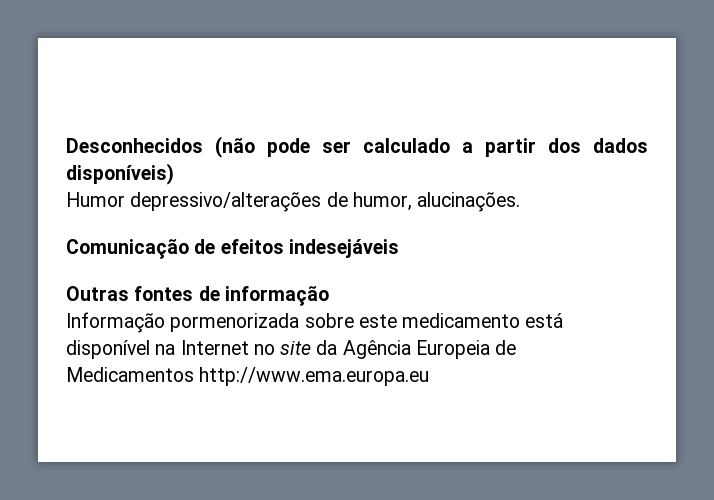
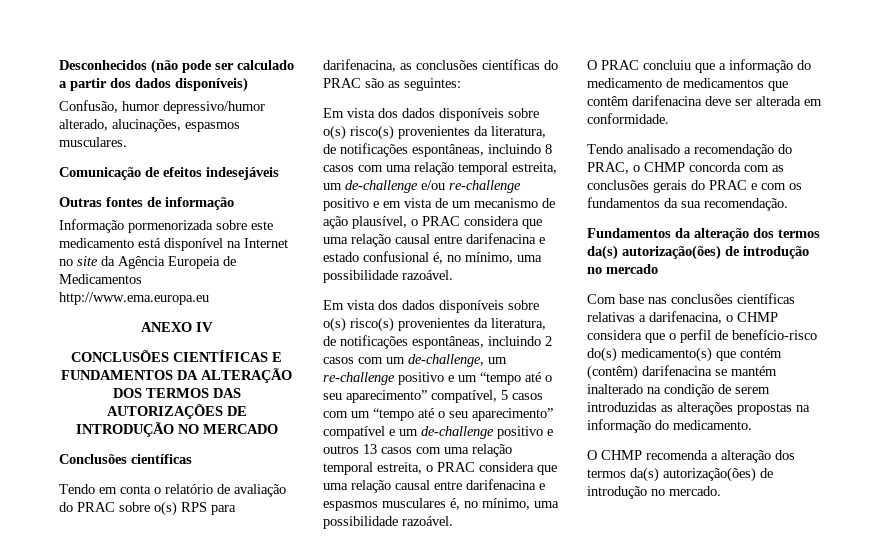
- Humor depressivo/alterações de humor, alucinações.
+ Confusão, humor depressivo/humor alterado, alucinações, espasmos musculares.
+ ANEXO IV
+ CONCLUSÕES CIENTÍFICAS E FUNDAMENTOS DA ALTERAÇÃO DOS TERMOS DAS AUTORIZAÇÕES DE INTRODUÇÃO NO MERCADO
+ Conclusões científicas
+ Tendo em conta o relatório de avaliação do PRAC sobre o(s) RPS para darifenacina, as conclusões científicas do PRAC são as seguintes:
+ Em vista dos dados disponíveis sobre o(s) risco(s) provenientes da literatura, de notificações espontâneas, incluindo 8 casos com uma relação temporal estreita, um de-challenge e/ou re-challenge positivo e em vista de um mecanismo de ação plausível, o PRAC considera que uma relação causal entre darifenacina e estado confusional é, no mínimo, uma possibilidade razoável.
+ Em vista dos dados disponíveis sobre o(s) risco(s) provenientes da literatura, de notificações espontâneas, incluindo 2 casos com um de-challenge, um re-challenge positivo e um “tempo até o seu aparecimento” compatível, 5 casos com um “tempo até o seu aparecimento” compatível e um de-challenge positivo e outros 13 casos com uma relação temporal estreita, o PRAC considera que uma relação causal entre darifenacina e espasmos musculares é, no mínimo, uma possibilidade razoável.
+ O PRAC concluiu que a informação do medicamento de medicamentos que contêm darifenacina deve ser alterada em conformidade.
+ Tendo analisado a recomendação do PRAC, o CHMP concorda com as conclusões gerais do PRAC e com os fundamentos da sua recomendação.
+ Fundamentos da alteração dos termos da(s) autorização(ões) de introdução no mercado
+ Com base nas conclusões científicas relativas a darifenacina, o CHMP considera que o perfil de benefício-risco do(s) medicamento(s) que contém (contêm) darifenacina se mantém inalterado na condição de serem introduzidas as alterações propostas na informação do medicamento.
+ O CHMP recomenda a alteração dos termos da(s) autorização(ões) de introdução no mercado.

